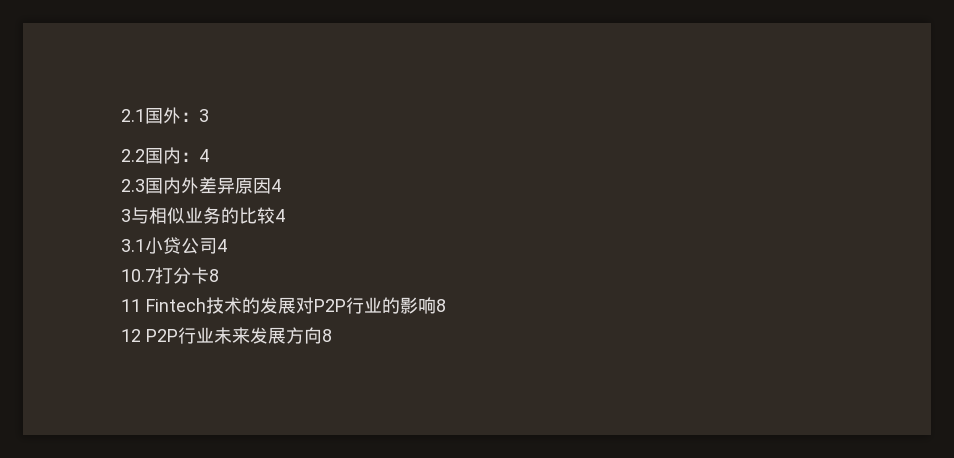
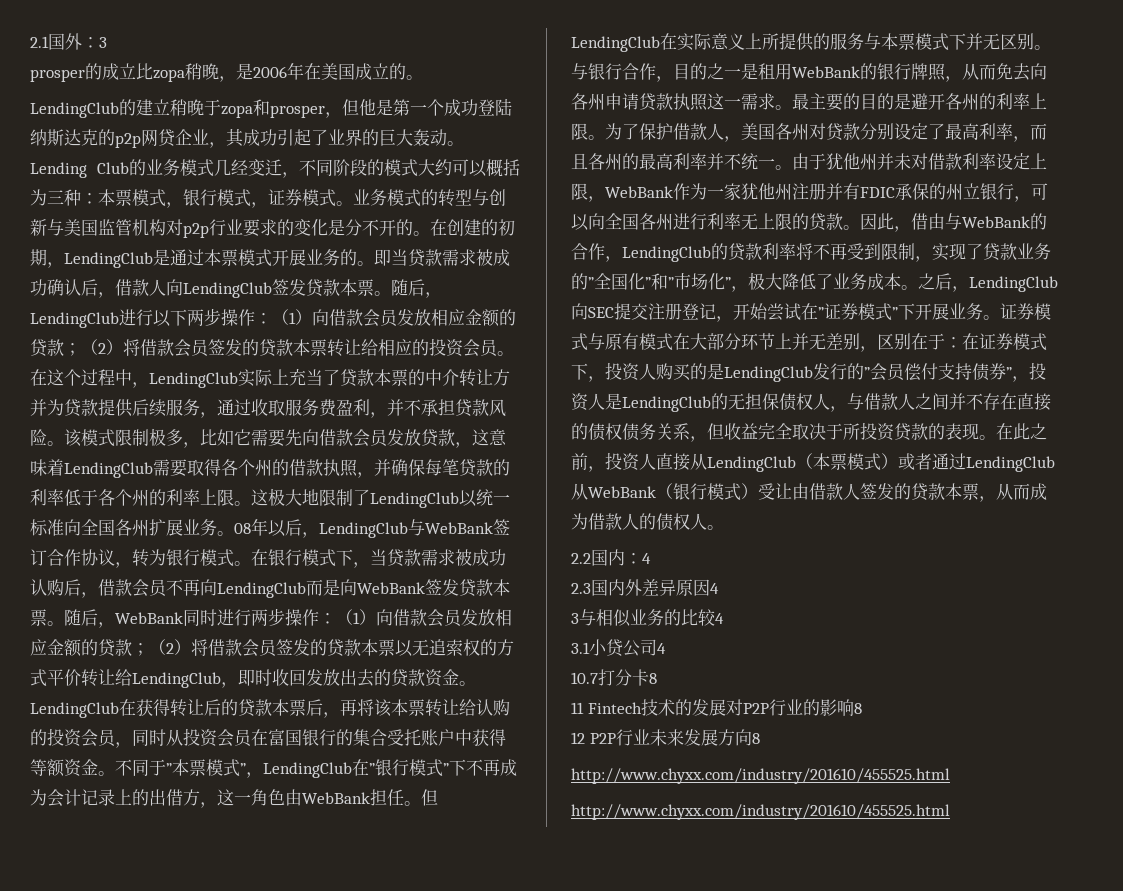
+ prosper的成立比zopa稍晚，是2006年在美国成立的。
+ LendingClub的建立稍晚于zopa和prosper，但他是第一个成功登陆纳斯达克的p2p网贷企业，其成功引起了业界的巨大轰动。Lending Club的业务模式几经变迁，不同阶段的模式大约可以概括为三种：本票模式，银行模式，证券模式。业务模式的转型与创新与美国监管机构对p2p行业要求的变化是分不开的。在创建的初期，LendingClub是通过本票模式开展业务的。即当贷款需求被成功确认后，借款人向LendingClub签发贷款本票。随后，LendingClub进行以下两步操作：（1）向借款会员发放相应金额的贷款；（2）将借款会员签发的贷款本票转让给相应的投资会员。在这个过程中，LendingClub实际上充当了贷款本票的中介转让方并为贷款提供后续服务，通过收取服务费盈利，并不承担贷款风险。该模式限制极多，比如它需要先向借款会员发放贷款，这意味着LendingClub需要取得各个州的借款执照，并确保每笔贷款的利率低于各个州的利率上限。这极大地限制了LendingClub以统一标准向全国各州扩展业务。08年以后，LendingClub与WebBank签订合作协议，转为银行模式。在银行模式下，当贷款需求被成功认购后，借款会员不再向LendingClub而是向WebBank签发贷款本票。随后，WebBank同时进行两步操作：（1）向借款会员发放相应金额的贷款；（2）将借款会员签发的贷款本票以无追索权的方式平价转让给LendingClub，即时收回发放出去的贷款资金。LendingClub在获得转让后的贷款本票后，再将该本票转让给认购的投资会员，同时从投资会员在富国银行的集合受托账户中获得等额资金。不同于”本票模式”，LendingClub在”银行模式”下不再成为会计记录上的出借方，这一角色由WebBank担任。但LendingClub在实际意义上所提供的服务与本票模式下并无区别。与银行合作，目的之一是租用WebBank的银行牌照，从而免去向各州申请贷款执照这一需求。最主要的目的是避开各州的利率上限。为了保护借款人，美国各州对贷款分别设定了最高利率，而且各州的最高利率并不统一。由于犹他州并未对借款利率设定上限，WebBank作为一家犹他州注册并有FDIC承保的州立银行，可以向全国各州进行利率无上限的贷款。因此，借由与WebBank的合作，LendingClub的贷款利率将不再受到限制，实现了贷款业务的”全国化”和”市场化”，极大降低了业务成本。之后，LendingClub向SEC提交注册登记，开始尝试在”证券模式”下开展业务。证券模式与原有模式在大部分环节上并无差别，区别在于：在证券模式下，投资人购买的是LendingClub发行的”会员偿付支持债券”，投资人是LendingClub的无担保债权人，与借款人之间并不存在直接的债权债务关系，但收益完全取决于所投资贷款的表现。在此之前，投资人直接从LendingClub（本票模式）或者通过LendingClub从WebBank（银行模式）受让由借款人签发的贷款本票，从而成为借款人的债权人。
  12 P2P行业未来发展方向8
+ http://www.chyxx.com/industry/201610/455525.html
+ http://www.chyxx.com/industry/201610/455525.html

